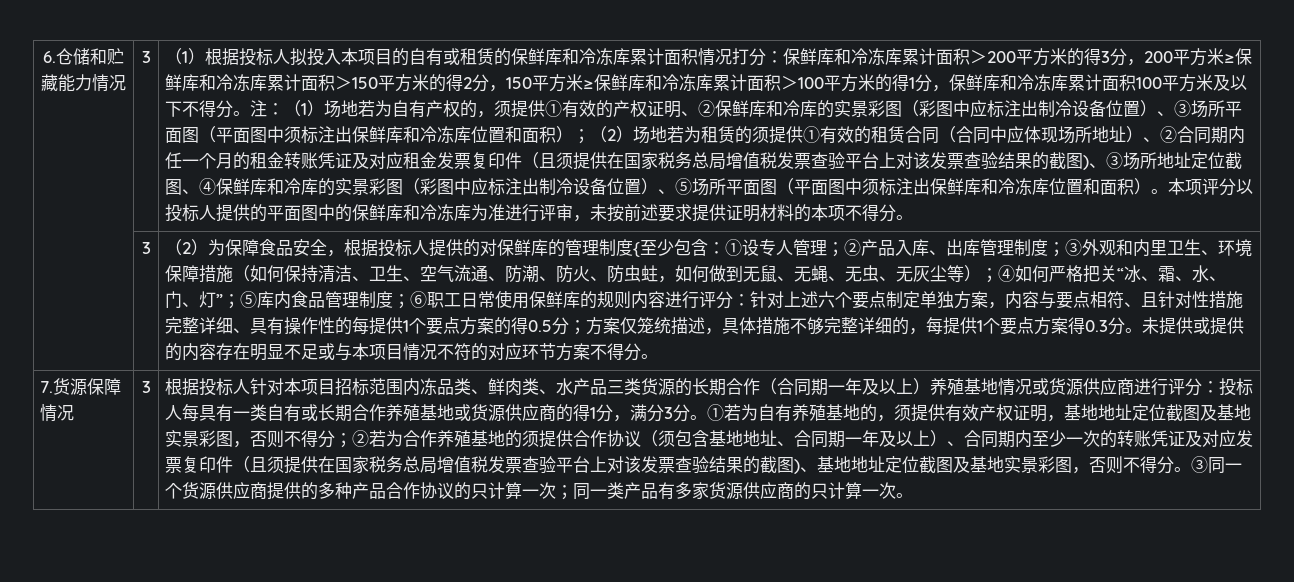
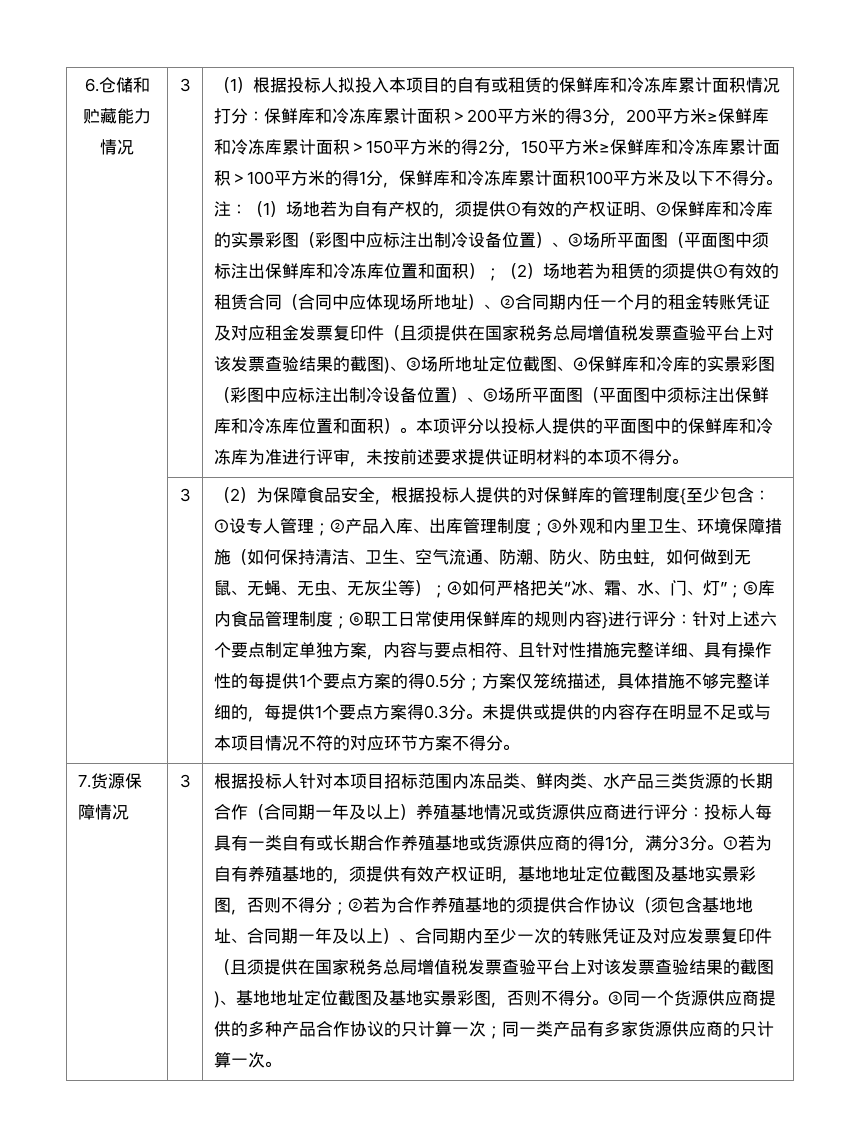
- ⑥职工日常使用保鲜库的规则内容进行评分：
+ ⑥职工日常使用保鲜库的规则内容}进行评分：

